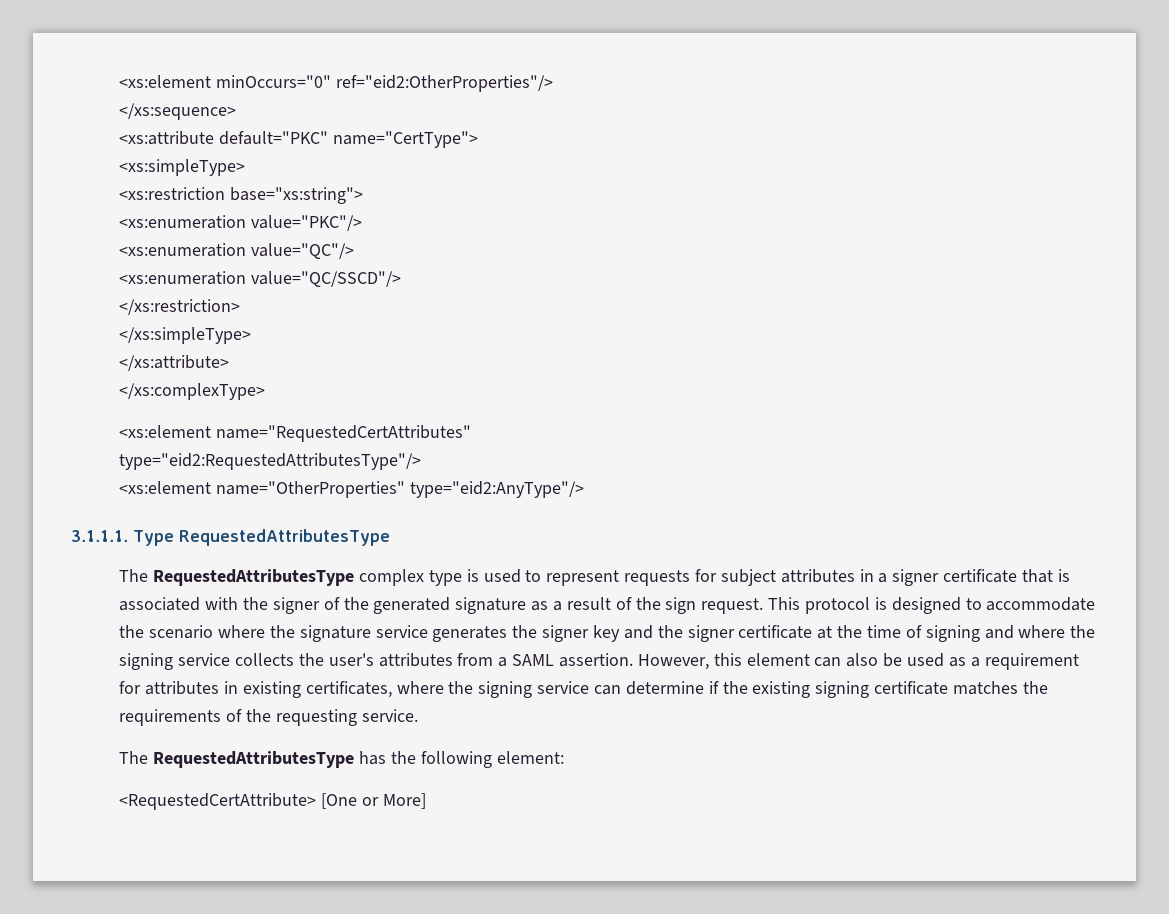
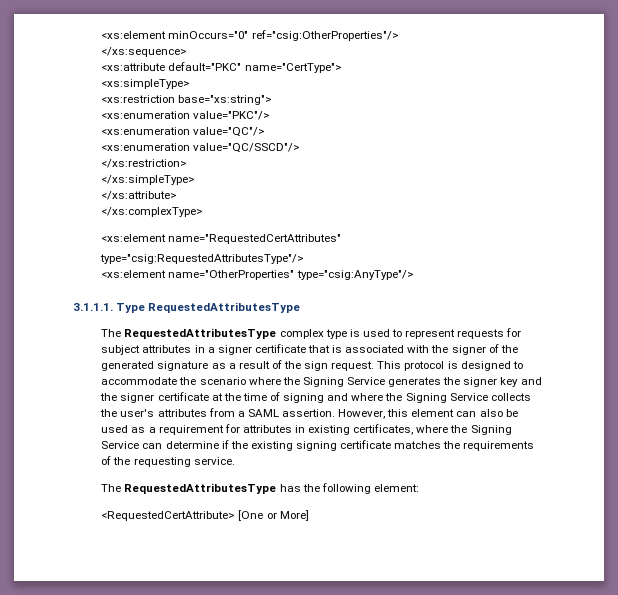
- <xs:element minOccurs="0" ref="eid2:OtherProperties"/>
+ <xs:element minOccurs="0" ref="csig:OtherProperties"/>
- type="eid2:RequestedAttributesType"/>
+ type="csig:RequestedAttributesType"/>
- <xs:element name="OtherProperties" type="eid2:AnyType"/>
+ <xs:element name="OtherProperties" type="csig:AnyType"/>
- This protocol is designed to accommodate the scenario where the signature service generates the signer key and the signer certificate at the time of signing and where the signing service collects the user's attributes from a SAML assertion.
+ This protocol is designed to accommodate the scenario where the Signing Service generates the signer key and the signer certificate at the time of signing and where the Signing Service collects the user's attributes from a SAML assertion.
- However, this element can also be used as a requirement for attributes in existing certificates, where the signing service can determine if the existing signing certificate matches the requirements of the requesting service.
+ However, this element can also be used as a requirement for attributes in existing certificates, where the Signing Service can determine if the existing signing certificate matches the requirements of the requesting service.

